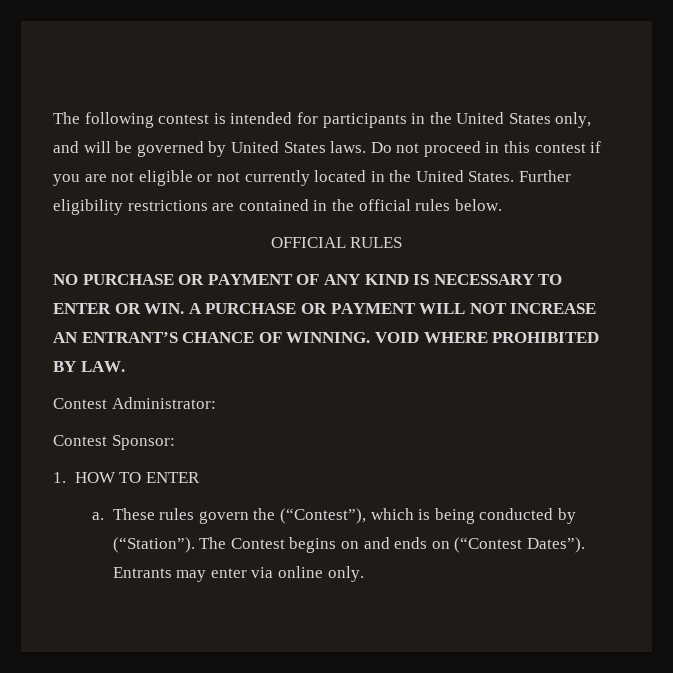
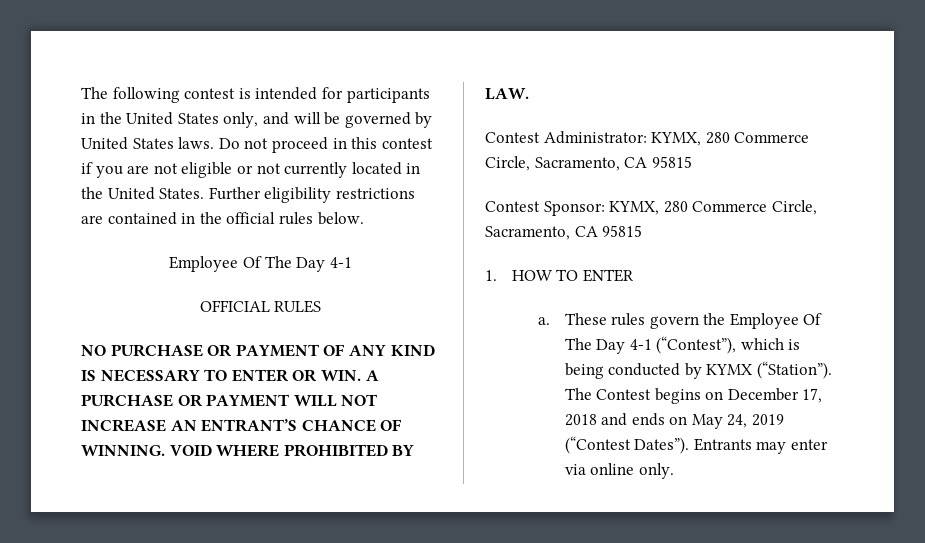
  Further eligibility restrictions are contained in the official rules below.
+ Employee Of The Day 4-1
- Contest Administrator:
- Contest Sponsor:
+ Contest Administrator: KYMX, 280 Commerce Circle, Sacramento, CA 95815
+ Contest Sponsor: KYMX, 280 Commerce Circle, Sacramento, CA 95815
- These rules govern the (“Contest”), which is being conducted by (“Station”).
+ These rules govern the Employee Of The Day 4-1 (“Contest”), which is being conducted by KYMX (“Station”).
- The Contest begins on and ends on (“Contest Dates”).
+ The Contest begins on December 17, 2018 and ends on May 24, 2019 (“Contest Dates”).

